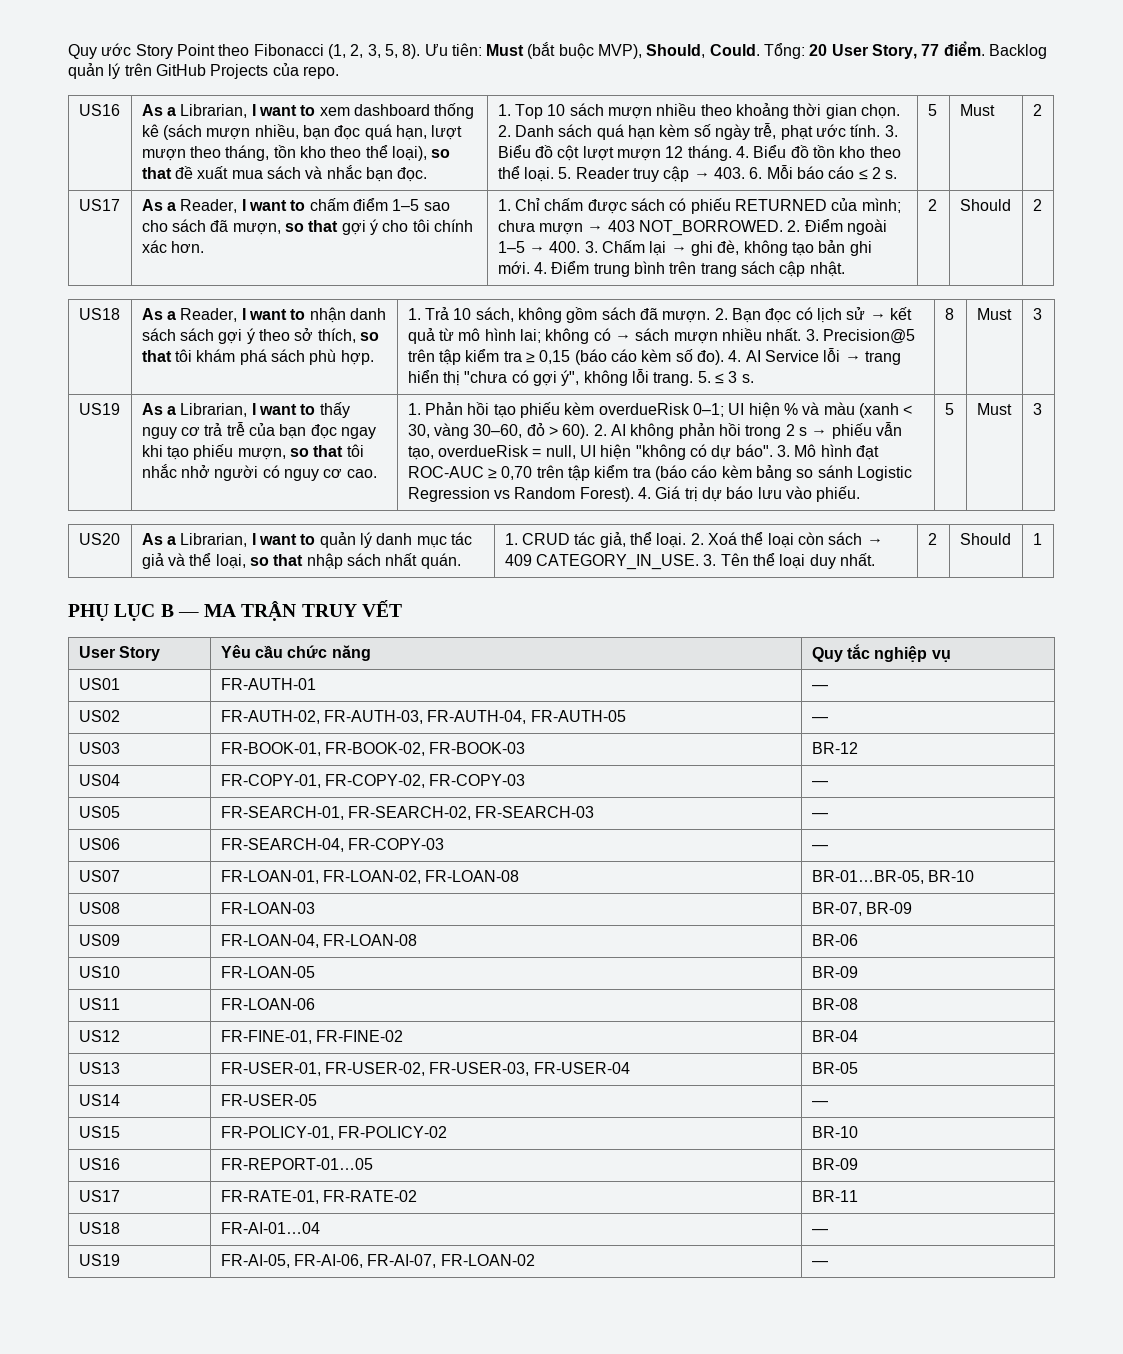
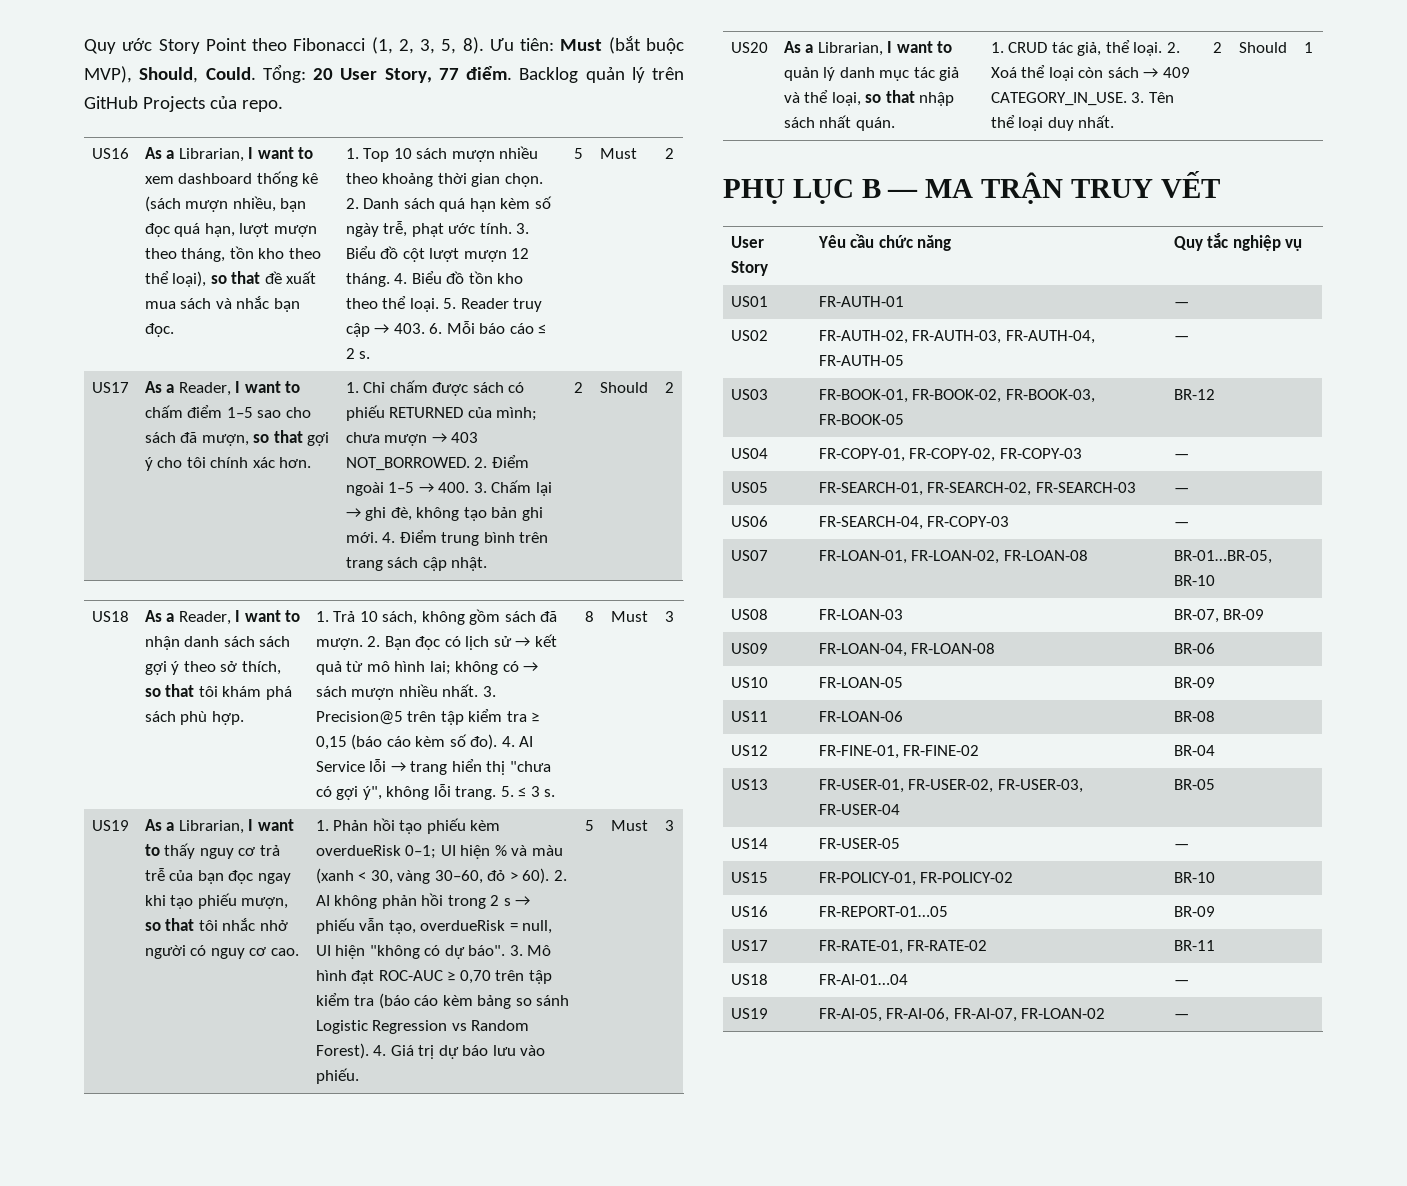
- US03 | FR-BOOK-01, FR-BOOK-02, FR-BOOK-03 | BR-12
+ US03 | FR-BOOK-01, FR-BOOK-02, FR-BOOK-03, FR-BOOK-05 | BR-12

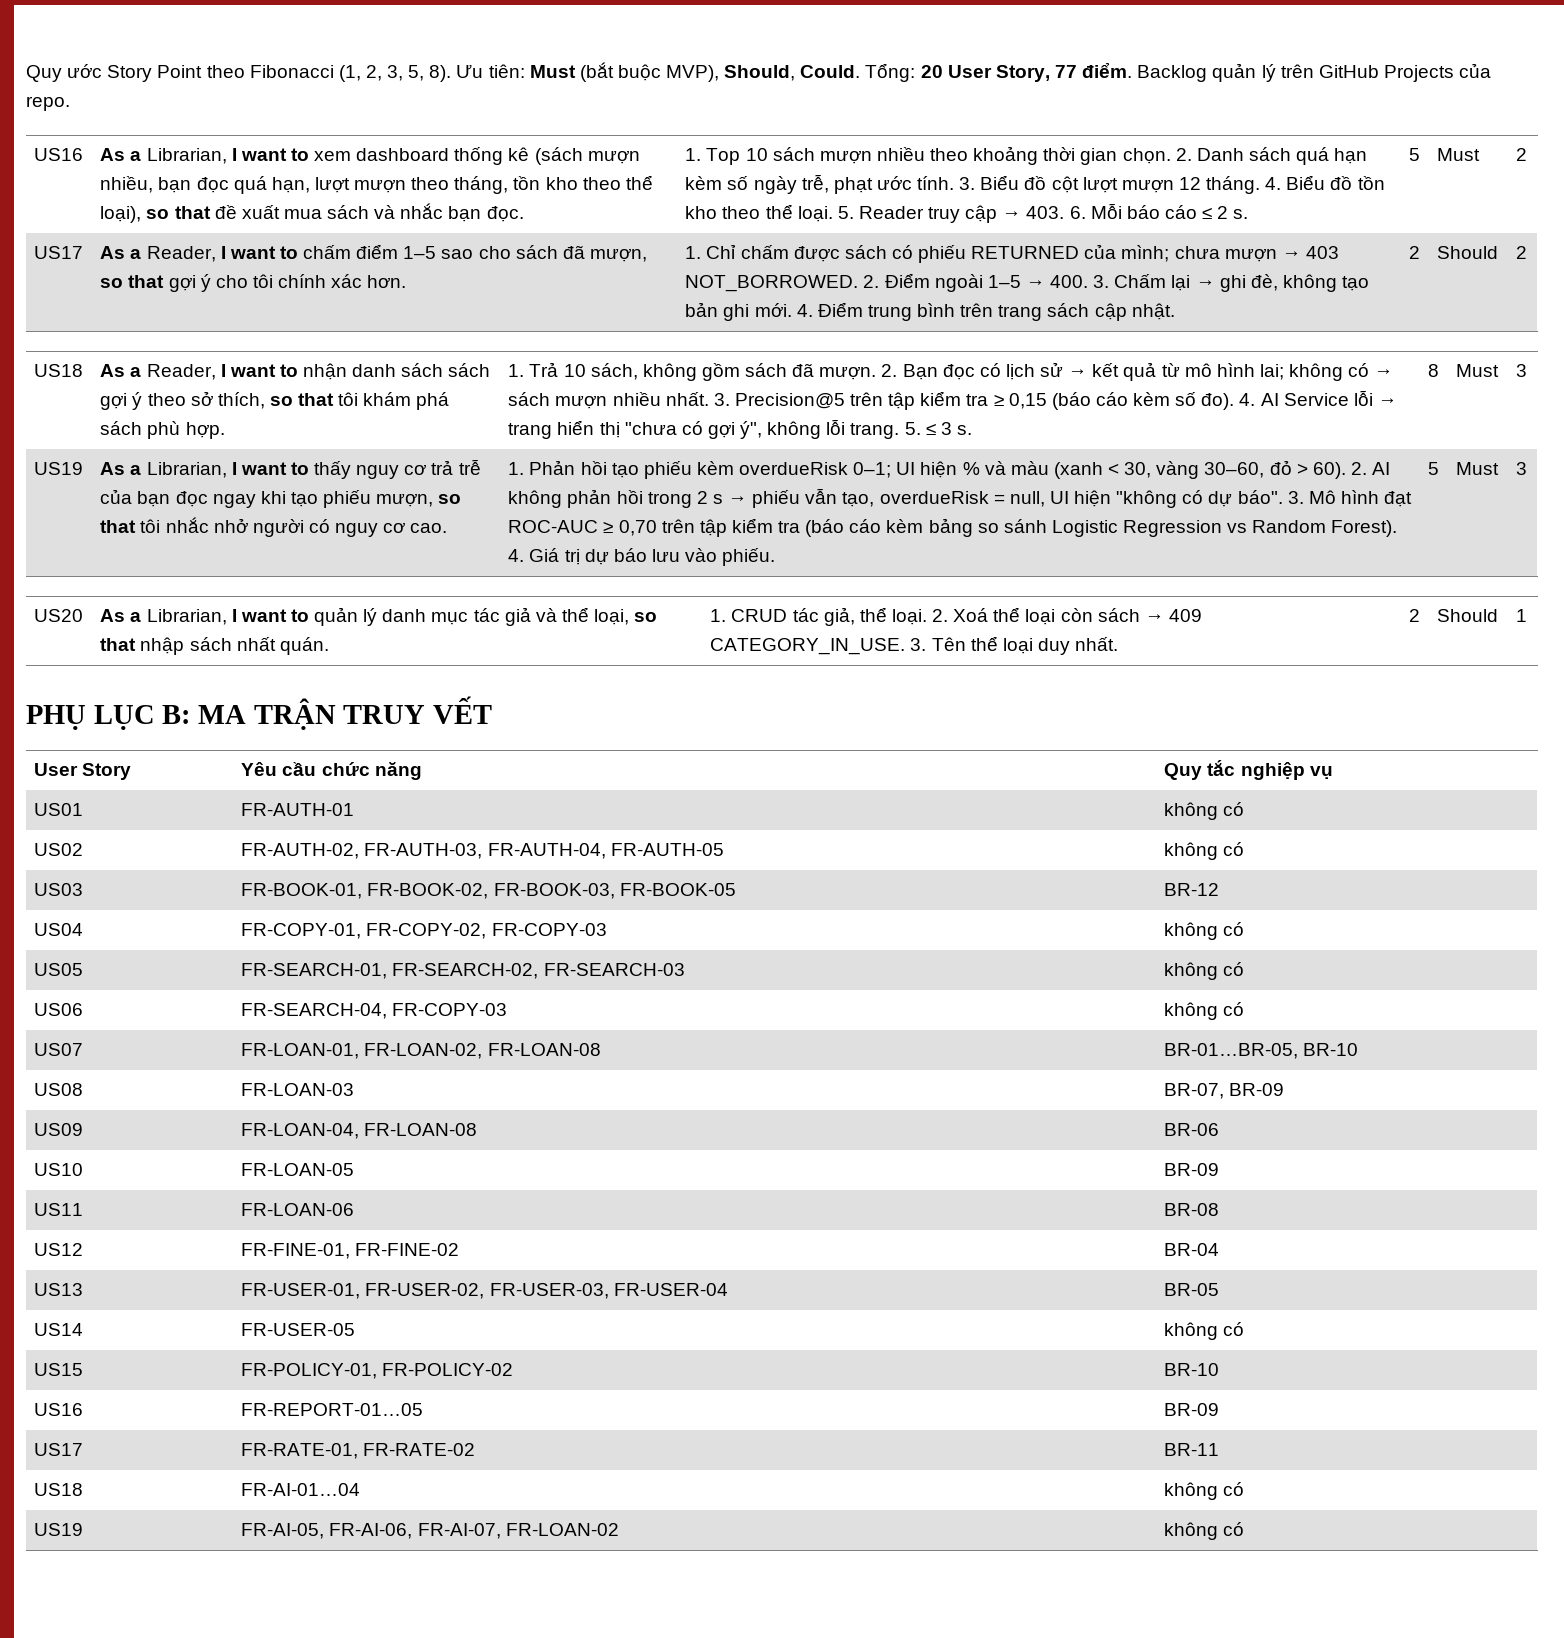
- PHỤ LỤC B — MA TRẬN TRUY VẾT
+ PHỤ LỤC B: MA TRẬN TRUY VẾT
- US01 | FR-AUTH-01 | —
+ US01 | FR-AUTH-01 | không có
- US02 | FR-AUTH-02, FR-AUTH-03, FR-AUTH-04, FR-AUTH-05 | —
+ US02 | FR-AUTH-02, FR-AUTH-03, FR-AUTH-04, FR-AUTH-05 | không có
- US04 | FR-COPY-01, FR-COPY-02, FR-COPY-03 | —
+ US04 | FR-COPY-01, FR-COPY-02, FR-COPY-03 | không có
- US05 | FR-SEARCH-01, FR-SEARCH-02, FR-SEARCH-03 | —
+ US05 | FR-SEARCH-01, FR-SEARCH-02, FR-SEARCH-03 | không có
- US06 | FR-SEARCH-04, FR-COPY-03 | —
+ US06 | FR-SEARCH-04, FR-COPY-03 | không có
- US14 | FR-USER-05 | —
+ US14 | FR-USER-05 | không có
- US18 | FR-AI-01…04 | —
+ US18 | FR-AI-01…04 | không có
- US19 | FR-AI-05, FR-AI-06, FR-AI-07, FR-LOAN-02 | —
+ US19 | FR-AI-05, FR-AI-06, FR-AI-07, FR-LOAN-02 | không có

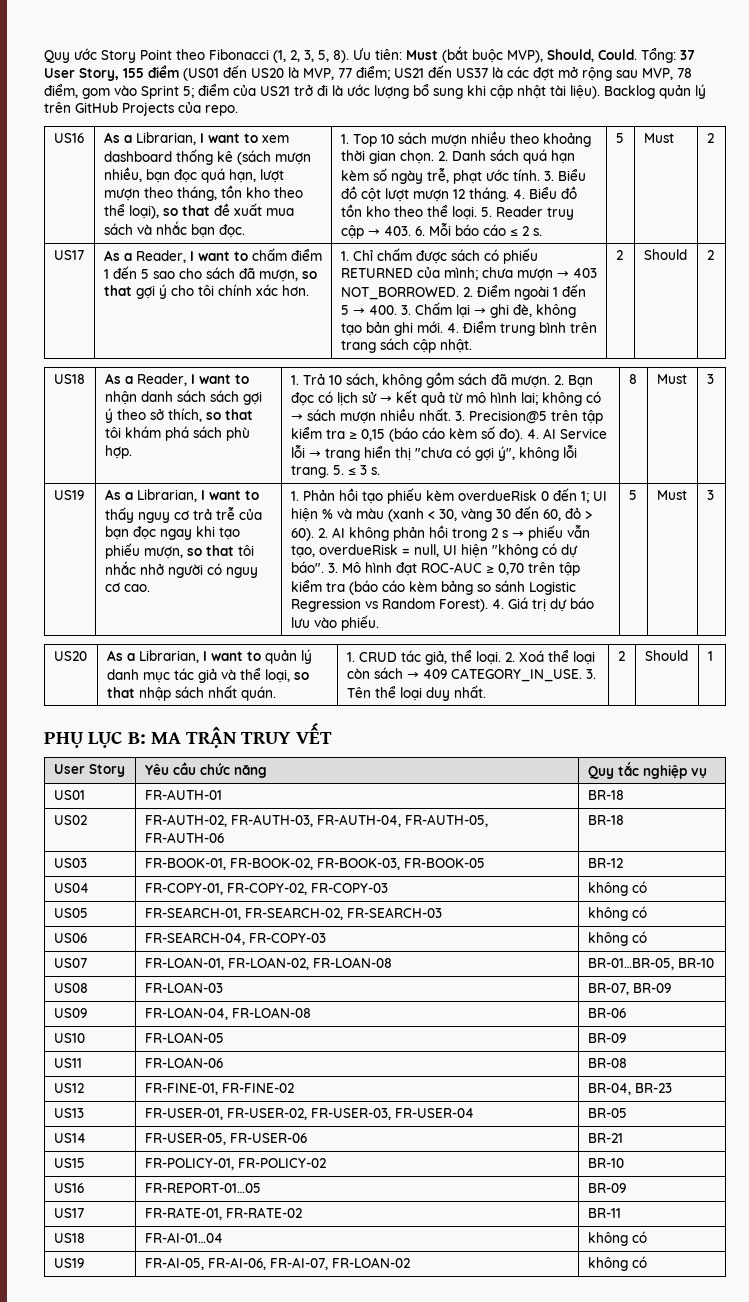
- Tổng: 20 User Story, 77 điểm.
+ Tổng: 37 User Story, 155 điểm (US01 đến US20 là MVP, 77 điểm; US21 đến US37 là các đợt mở rộng sau MVP, 78 điểm, gom vào Sprint 5; điểm của US21 trở đi là ước lượng bổ sung khi cập nhật tài liệu).
- As a Reader, I want to chấm điểm 1–5 sao cho sách đã mượn, so that gợi ý cho tôi chính xác hơn.
+ As a Reader, I want to chấm điểm 1 đến 5 sao cho sách đã mượn, so that gợi ý cho tôi chính xác hơn.
- 2. Điểm ngoài 1–5 → 400. 3. Chấm lại → ghi đè, không tạo bản ghi mới.
+ 2. Điểm ngoài 1 đến 5 → 400. 3. Chấm lại → ghi đè, không tạo bản ghi mới.
- 1. Phản hồi tạo phiếu kèm overdueRisk 0–1; UI hiện % và màu (xanh < 30, vàng 30–60, đỏ > 60).
+ 1. Phản hồi tạo phiếu kèm overdueRisk 0 đến 1; UI hiện % và màu (xanh < 30, vàng 30 đến 60, đỏ > 60).
- US01 | FR-AUTH-01 | không có
+ US01 | FR-AUTH-01 | BR-18
- US02 | FR-AUTH-02, FR-AUTH-03, FR-AUTH-04, FR-AUTH-05 | không có
+ US02 | FR-AUTH-02, FR-AUTH-03, FR-AUTH-04, FR-AUTH-05, FR-AUTH-06 | BR-18
- US12 | FR-FINE-01, FR-FINE-02 | BR-04
+ US12 | FR-FINE-01, FR-FINE-02 | BR-04, BR-23
- US14 | FR-USER-05 | không có
+ US14 | FR-USER-05, FR-USER-06 | BR-21

